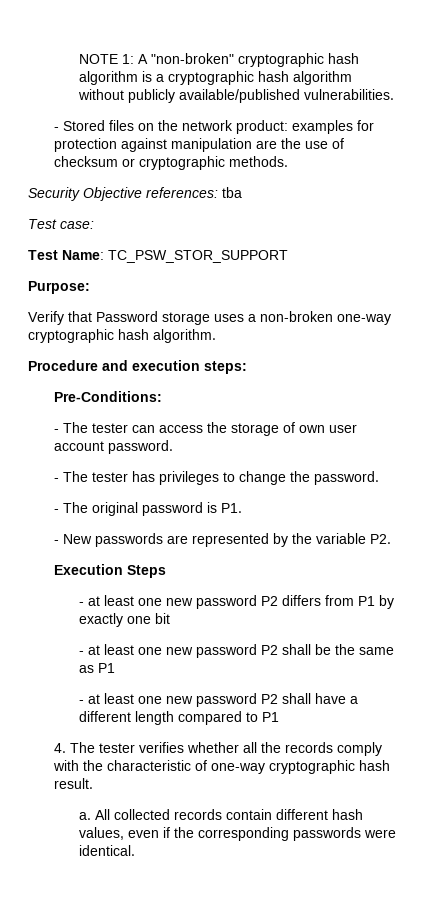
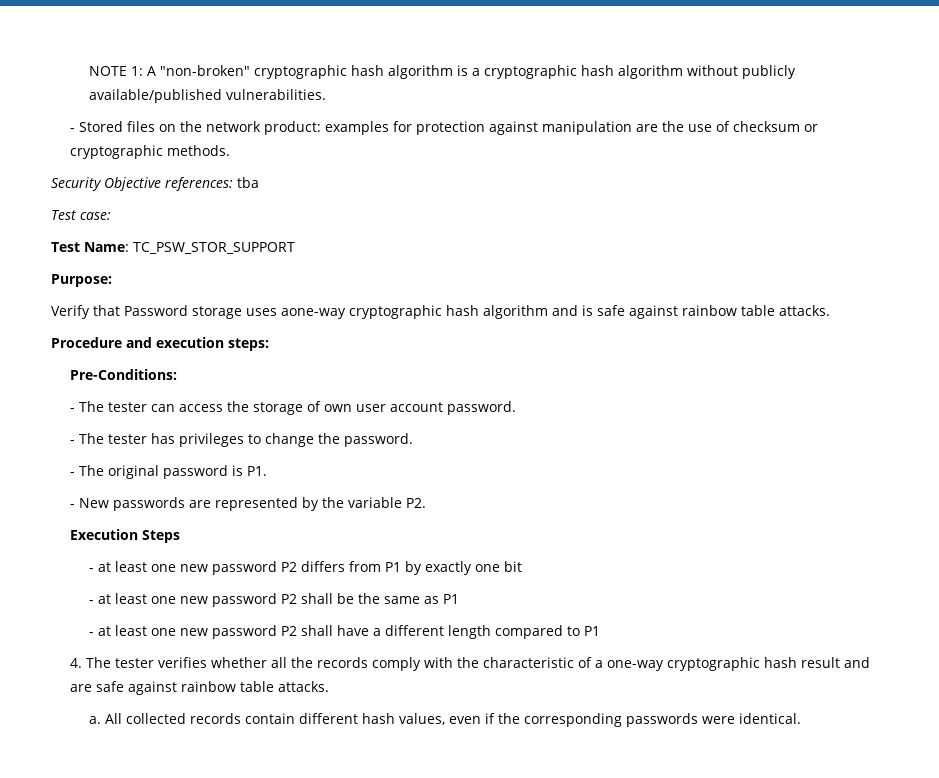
- Verify that Password storage uses a non-broken one-way cryptographic hash algorithm.
+ Verify that Password storage uses aone-way cryptographic hash algorithm and is safe against rainbow table attacks.
- 4. The tester verifies whether all the records comply with the characteristic of one-way cryptographic hash result.
+ 4. The tester verifies whether all the records comply with the characteristic of a one-way cryptographic hash result and are safe against rainbow table attacks.

